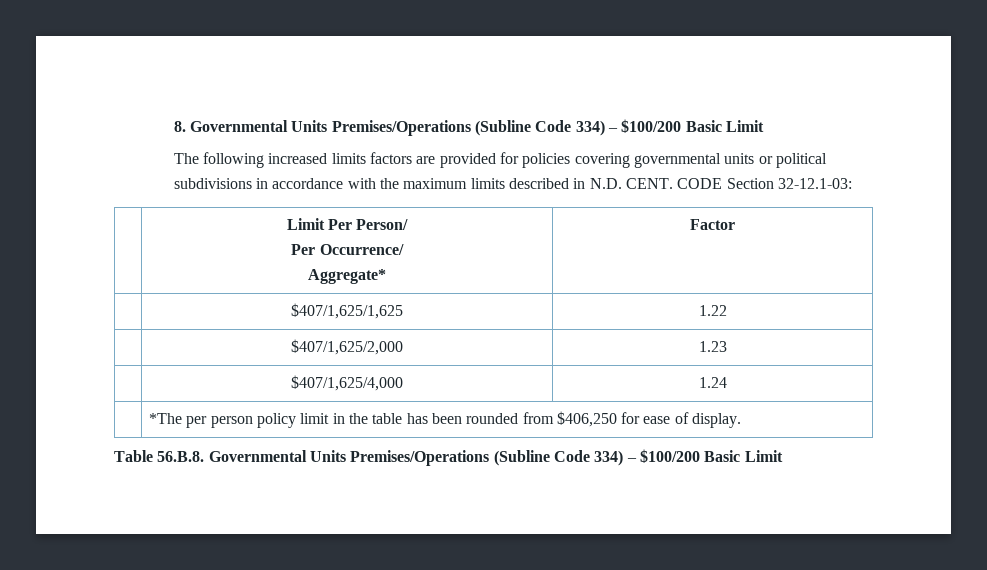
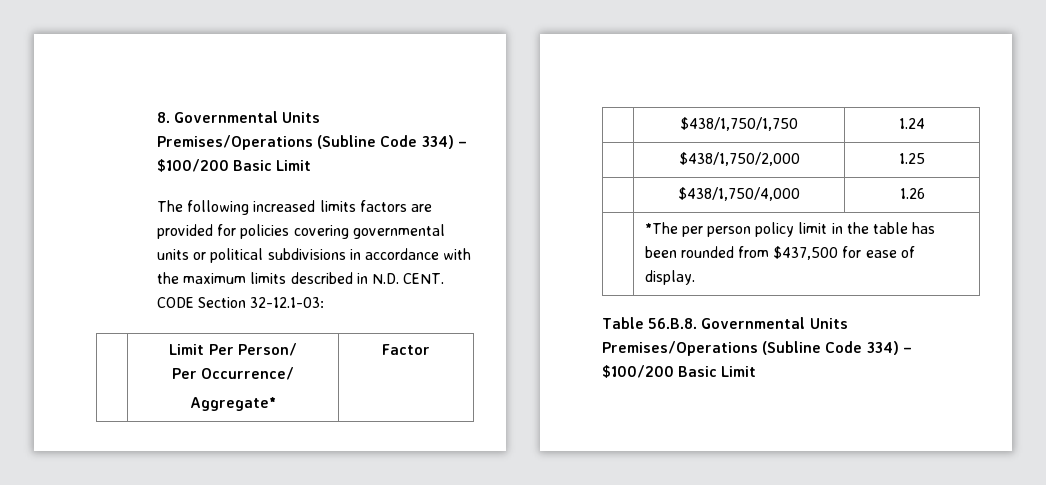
- | $407/1,625/1,625 | 1.22
- | $407/1,625/2,000 | 1.23
- | $407/1,625/4,000 | 1.24
+ | $438/1,750/1,750 | 1.24
+ | $438/1,750/2,000 | 1.25
+ | $438/1,750/4,000 | 1.26
- | *The per person policy limit in the table has been rounded from $406,250 for ease of display.
+ | *The per person policy limit in the table has been rounded from $437,500 for ease of display.

